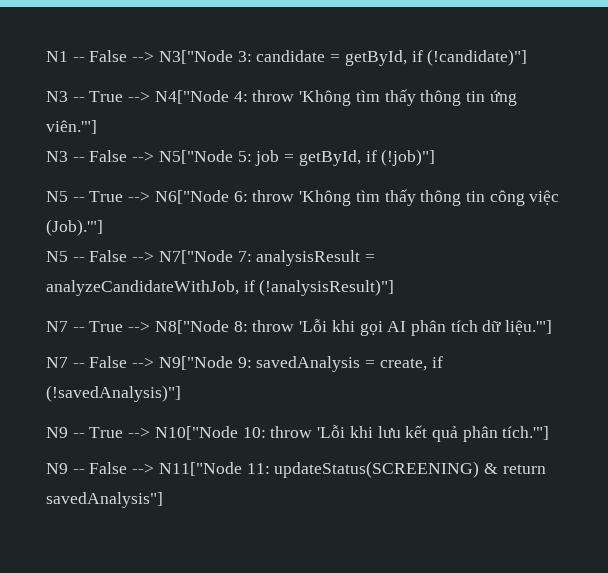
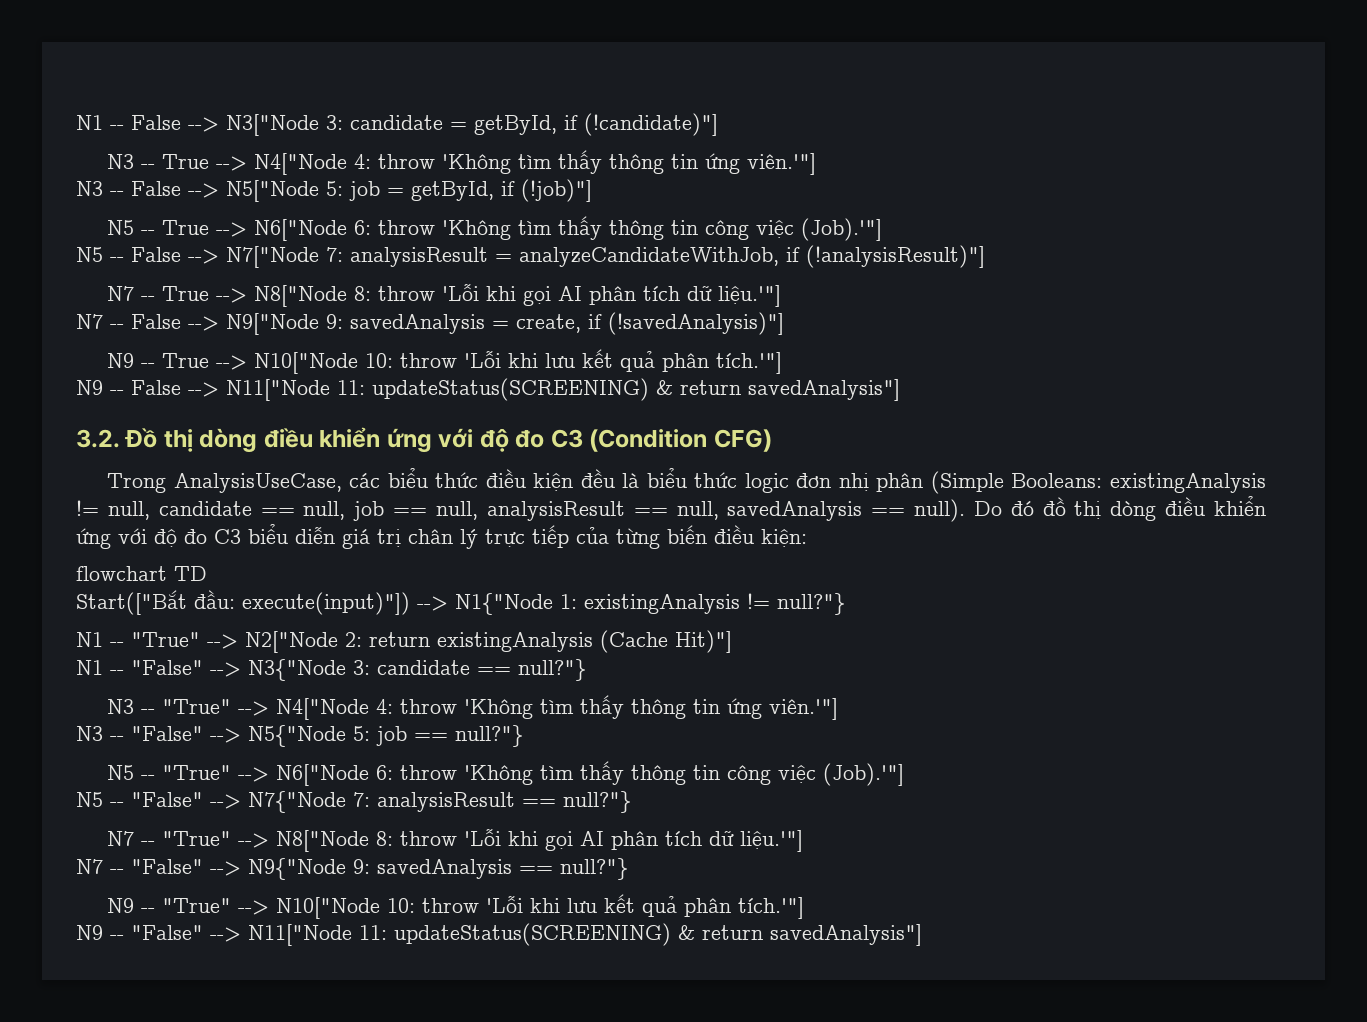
+ 3.2. Đồ thị dòng điều khiển ứng với độ đo C3 (Condition CFG)
+ Trong AnalysisUseCase, các biểu thức điều kiện đều là biểu thức logic đơn nhị phân (Simple Booleans: existingAnalysis != null, candidate == null, job == null, analysisResult == null, savedAnalysis == null). Do đó đồ thị dòng điều khiển ứng với độ đo C3 biểu diễn giá trị chân lý trực tiếp của từng biến điều kiện:
+ flowchart TD
+ Start(["Bắt đầu: execute(input)"]) --> N1{"Node 1: existingAnalysis != null?"}
+ N1 -- "True" --> N2["Node 2: return existingAnalysis (Cache Hit)"]
+ N1 -- "False" --> N3{"Node 3: candidate == null?"}
+ N3 -- "True" --> N4["Node 4: throw 'Không tìm thấy thông tin ứng viên.'"]
+ N3 -- "False" --> N5{"Node 5: job == null?"}
+ N5 -- "True" --> N6["Node 6: throw 'Không tìm thấy thông tin công việc (Job).'"]
+ N5 -- "False" --> N7{"Node 7: analysisResult == null?"}
+ N7 -- "True" --> N8["Node 8: throw 'Lỗi khi gọi AI phân tích dữ liệu.'"]
+ N7 -- "False" --> N9{"Node 9: savedAnalysis == null?"}
+ N9 -- "True" --> N10["Node 10: throw 'Lỗi khi lưu kết quả phân tích.'"]
+ N9 -- "False" --> N11["Node 11: updateStatus(SCREENING) & return savedAnalysis"]

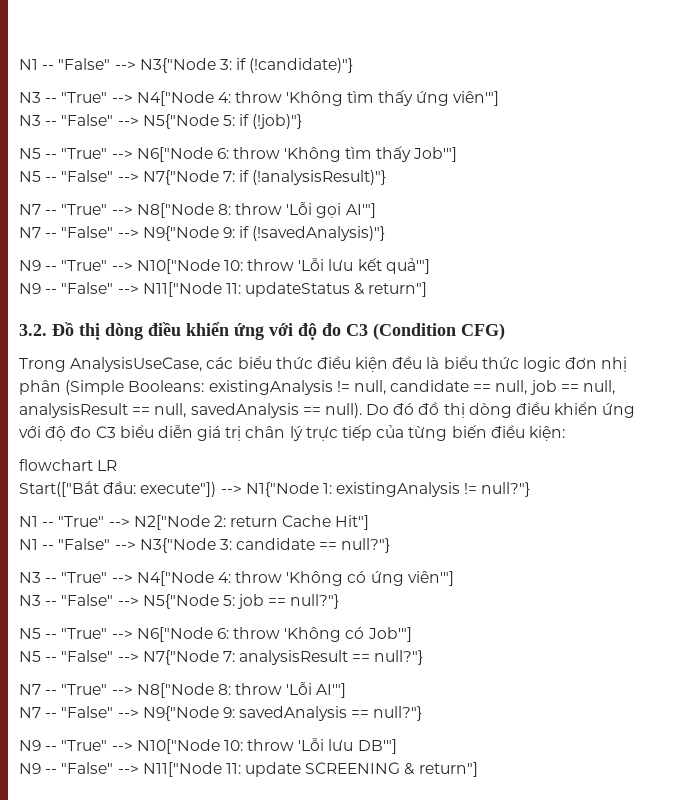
- N1 -- False --> N3["Node 3: candidate = getById, if (!candidate)"]
- N3 -- True --> N4["Node 4: throw 'Không tìm thấy thông tin ứng viên.'"]
- N3 -- False --> N5["Node 5: job = getById, if (!job)"]
- N5 -- True --> N6["Node 6: throw 'Không tìm thấy thông tin công việc (Job).'"]
- N5 -- False --> N7["Node 7: analysisResult = analyzeCandidateWithJob, if (!analysisResult)"]
- N7 -- True --> N8["Node 8: throw 'Lỗi khi gọi AI phân tích dữ liệu.'"]
- N7 -- False --> N9["Node 9: savedAnalysis = create, if (!savedAnalysis)"]
- N9 -- True --> N10["Node 10: throw 'Lỗi khi lưu kết quả phân tích.'"]
- N9 -- False --> N11["Node 11: updateStatus(SCREENING) & return savedAnalysis"]
+ N1 -- "False" --> N3{"Node 3: if (!candidate)"}
+ N3 -- "True" --> N4["Node 4: throw 'Không tìm thấy ứng viên'"]
+ N3 -- "False" --> N5{"Node 5: if (!job)"}
+ N5 -- "True" --> N6["Node 6: throw 'Không tìm thấy Job'"]
+ N5 -- "False" --> N7{"Node 7: if (!analysisResult)"}
+ N7 -- "True" --> N8["Node 8: throw 'Lỗi gọi AI'"]
+ N7 -- "False" --> N9{"Node 9: if (!savedAnalysis)"}
+ N9 -- "True" --> N10["Node 10: throw 'Lỗi lưu kết quả'"]
+ N9 -- "False" --> N11["Node 11: updateStatus & return"]
- flowchart TD
+ flowchart LR
- Start(["Bắt đầu: execute(input)"]) --> N1{"Node 1: existingAnalysis != null?"}
+ Start(["Bắt đầu: execute"]) --> N1{"Node 1: existingAnalysis != null?"}
- N1 -- "True" --> N2["Node 2: return existingAnalysis (Cache Hit)"]
+ N1 -- "True" --> N2["Node 2: return Cache Hit"]
- N3 -- "True" --> N4["Node 4: throw 'Không tìm thấy thông tin ứng viên.'"]
+ N3 -- "True" --> N4["Node 4: throw 'Không có ứng viên'"]
- N5 -- "True" --> N6["Node 6: throw 'Không tìm thấy thông tin công việc (Job).'"]
+ N5 -- "True" --> N6["Node 6: throw 'Không có Job'"]
- N7 -- "True" --> N8["Node 8: throw 'Lỗi khi gọi AI phân tích dữ liệu.'"]
+ N7 -- "True" --> N8["Node 8: throw 'Lỗi AI'"]
- N9 -- "True" --> N10["Node 10: throw 'Lỗi khi lưu kết quả phân tích.'"]
- N9 -- "False" --> N11["Node 11: updateStatus(SCREENING) & return savedAnalysis"]
+ N9 -- "True" --> N10["Node 10: throw 'Lỗi lưu DB'"]
+ N9 -- "False" --> N11["Node 11: update SCREENING & return"]

